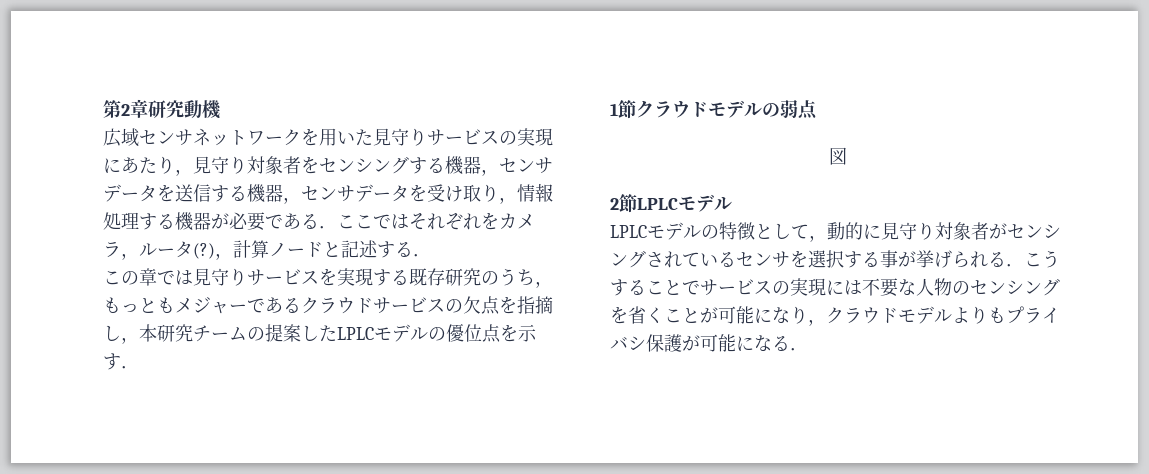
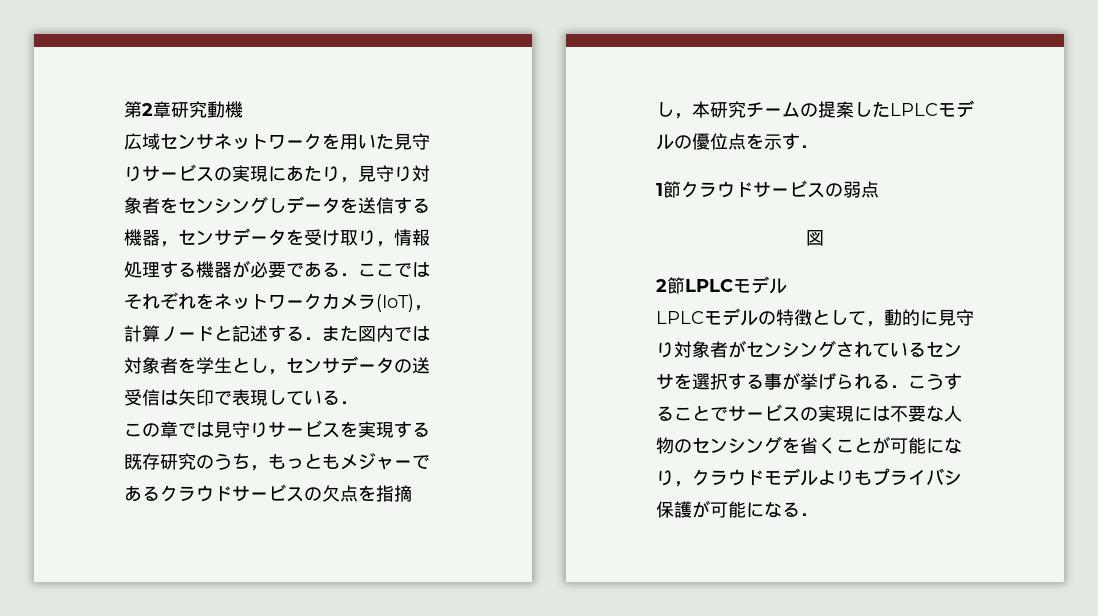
- 広域センサネットワークを用いた見守りサービスの実現にあたり，見守り対象者をセンシングする機器，センサデータを送信する機器，センサデータを受け取り，情報処理する機器が必要である．ここではそれぞれをカメラ，ルータ(?)，計算ノードと記述する．
+ 広域センサネットワークを用いた見守りサービスの実現にあたり，見守り対象者をセンシングしデータを送信する機器，センサデータを受け取り，情報処理する機器が必要である．ここではそれぞれをネットワークカメラ(IoT)，計算ノードと記述する．また図内では対象者を学生とし，センサデータの送受信は矢印で表現している．
- 1節クラウドモデルの弱点
+ 1節クラウドサービスの弱点

